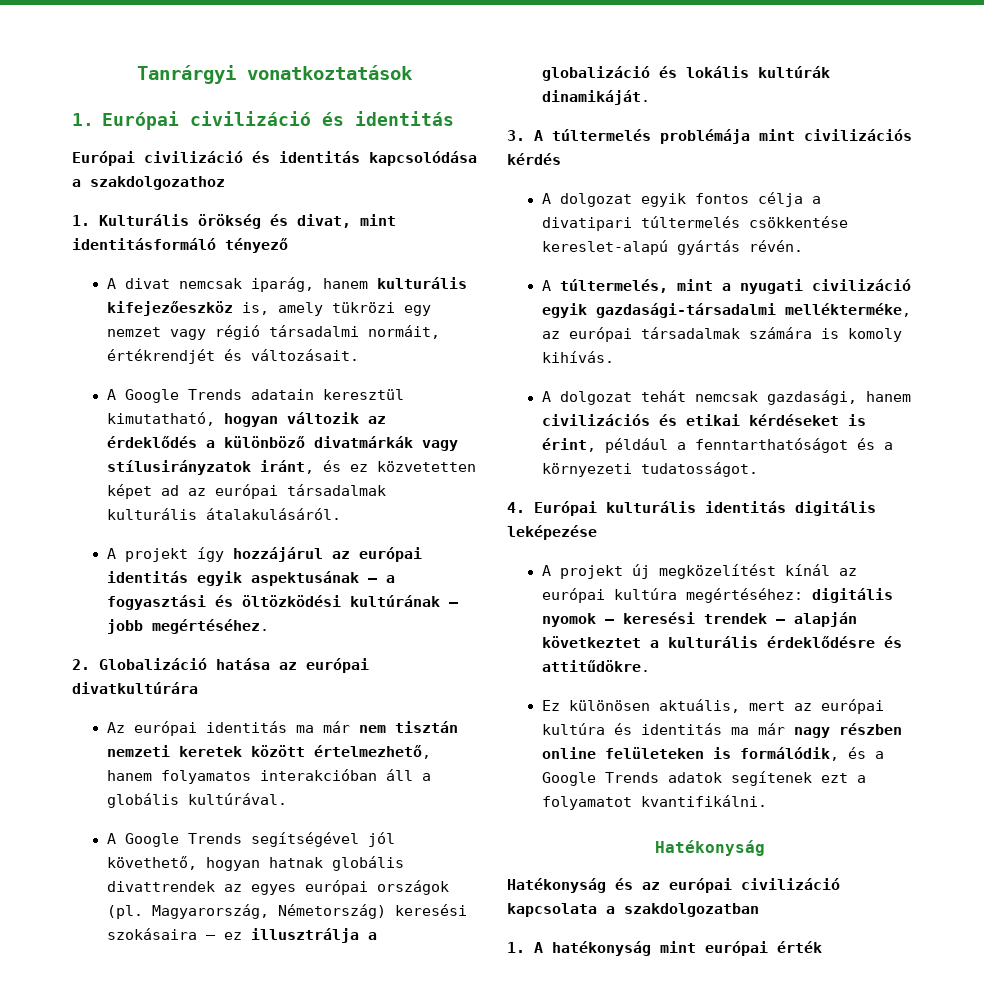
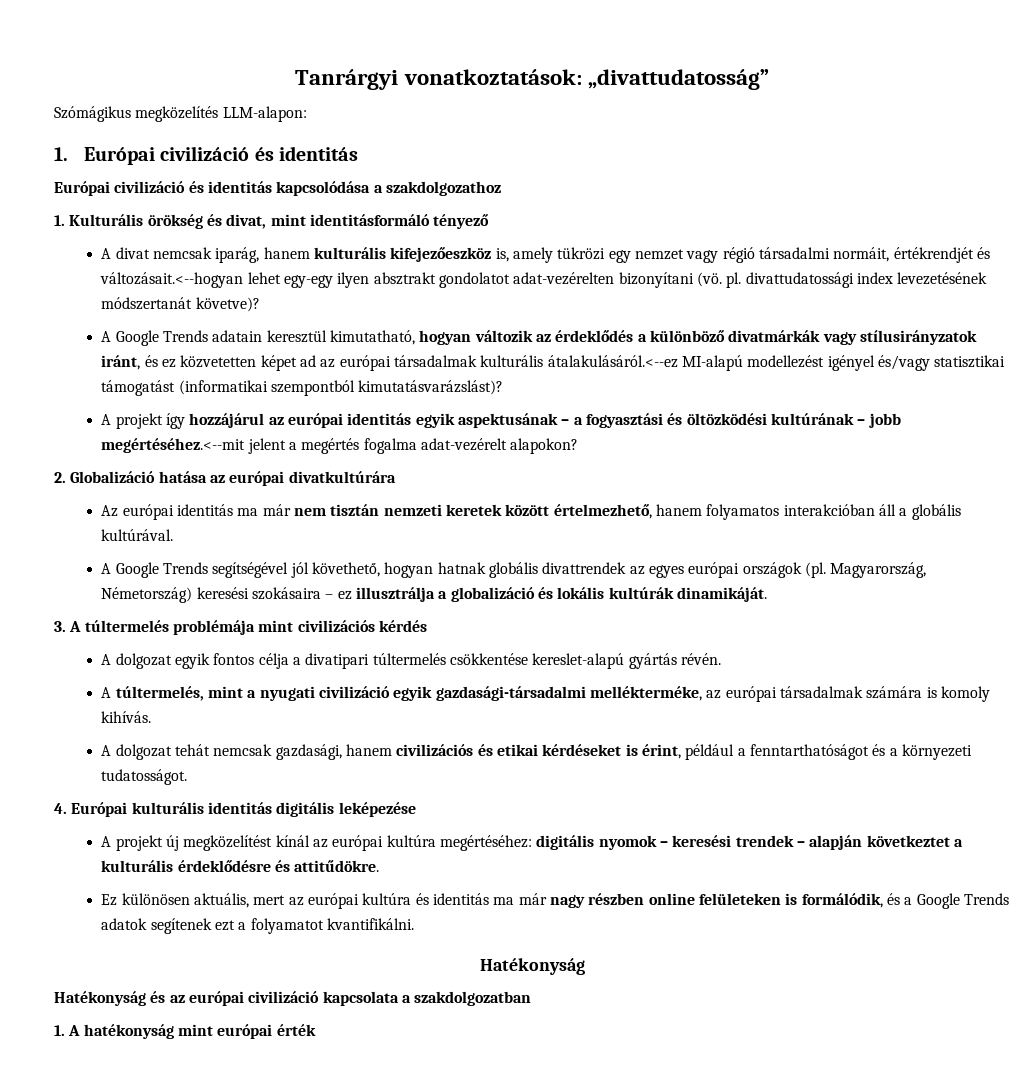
- Tanrárgyi vonatkoztatások
+ Tanrárgyi vonatkoztatások: „divattudatosság”
+ Szómágikus megközelítés LLM-alapon:
- A divat nemcsak iparág, hanem kulturális kifejezőeszköz is, amely tükrözi egy nemzet vagy régió társadalmi normáit, értékrendjét és változásait.
+ A divat nemcsak iparág, hanem kulturális kifejezőeszköz is, amely tükrözi egy nemzet vagy régió társadalmi normáit, értékrendjét és változásait.<--hogyan lehet egy-egy ilyen absztrakt gondolatot adat-vezérelten bizonyítani (vö. pl. divattudatossági index levezetésének módszertanát követve)?
- A Google Trends adatain keresztül kimutatható, hogyan változik az érdeklődés a különböző divatmárkák vagy stílusirányzatok iránt, és ez közvetetten képet ad az európai társadalmak kulturális átalakulásáról.
+ A Google Trends adatain keresztül kimutatható, hogyan változik az érdeklődés a különböző divatmárkák vagy stílusirányzatok iránt, és ez közvetetten képet ad az európai társadalmak kulturális átalakulásáról.<--ez MI-alapú modellezést igényel és/vagy statisztikai támogatást (informatikai szempontból kimutatásvarázslást)?
- A projekt így hozzájárul az európai identitás egyik aspektusának – a fogyasztási és öltözködési kultúrának – jobb megértéséhez.
+ A projekt így hozzájárul az európai identitás egyik aspektusának – a fogyasztási és öltözködési kultúrának – jobb megértéséhez.<--mit jelent a megértés fogalma adat-vezérelt alapokon?

